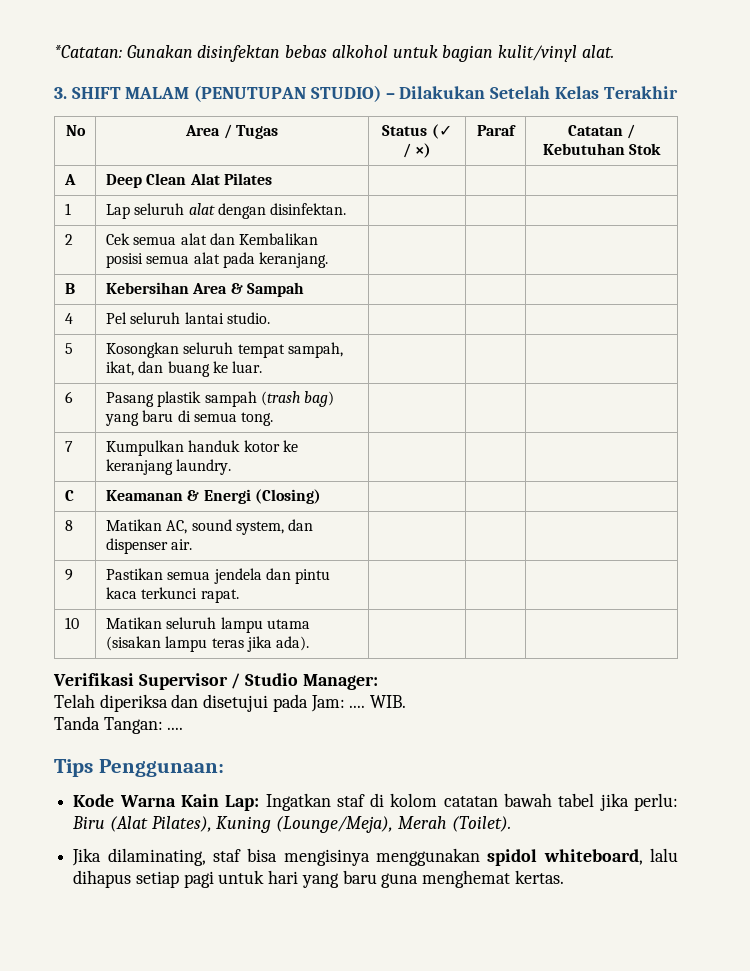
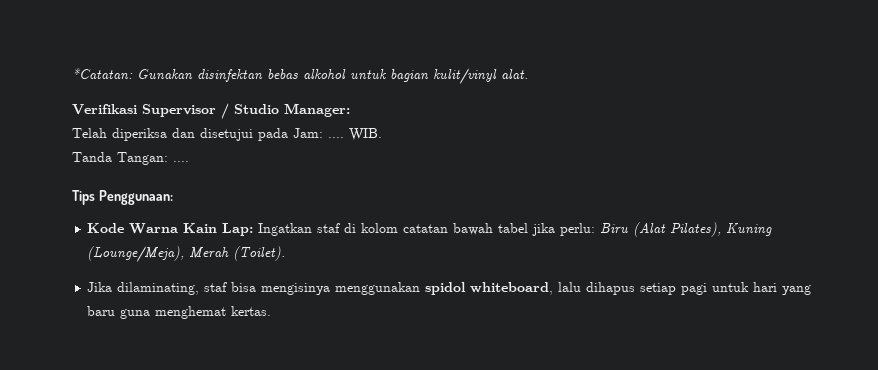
- 3. SHIFT MALAM (PENUTUPAN STUDIO) – Dilakukan Setelah Kelas Terakhir
- No | Area / Tugas | Status (✓ / ×) | Paraf | Catatan / Kebutuhan Stok
- A | Deep Clean Alat Pilates | | |
- 1 | Lap seluruh alat dengan disinfektan. | | |
- 2 | Cek semua alat dan Kembalikan posisi semua alat pada keranjang. | | |
- B | Kebersihan Area & Sampah | | |
- 4 | Pel seluruh lantai studio. | | |
- 5 | Kosongkan seluruh tempat sampah, ikat, dan buang ke luar. | | |
- 6 | Pasang plastik sampah (trash bag) yang baru di semua tong. | | |
- 7 | Kumpulkan handuk kotor ke keranjang laundry. | | |
- C | Keamanan & Energi (Closing) | | |
- 8 | Matikan AC, sound system, dan dispenser air. | | |
- 9 | Pastikan semua jendela dan pintu kaca terkunci rapat. | | |
- 10 | Matikan seluruh lampu utama (sisakan lampu teras jika ada). | | |

